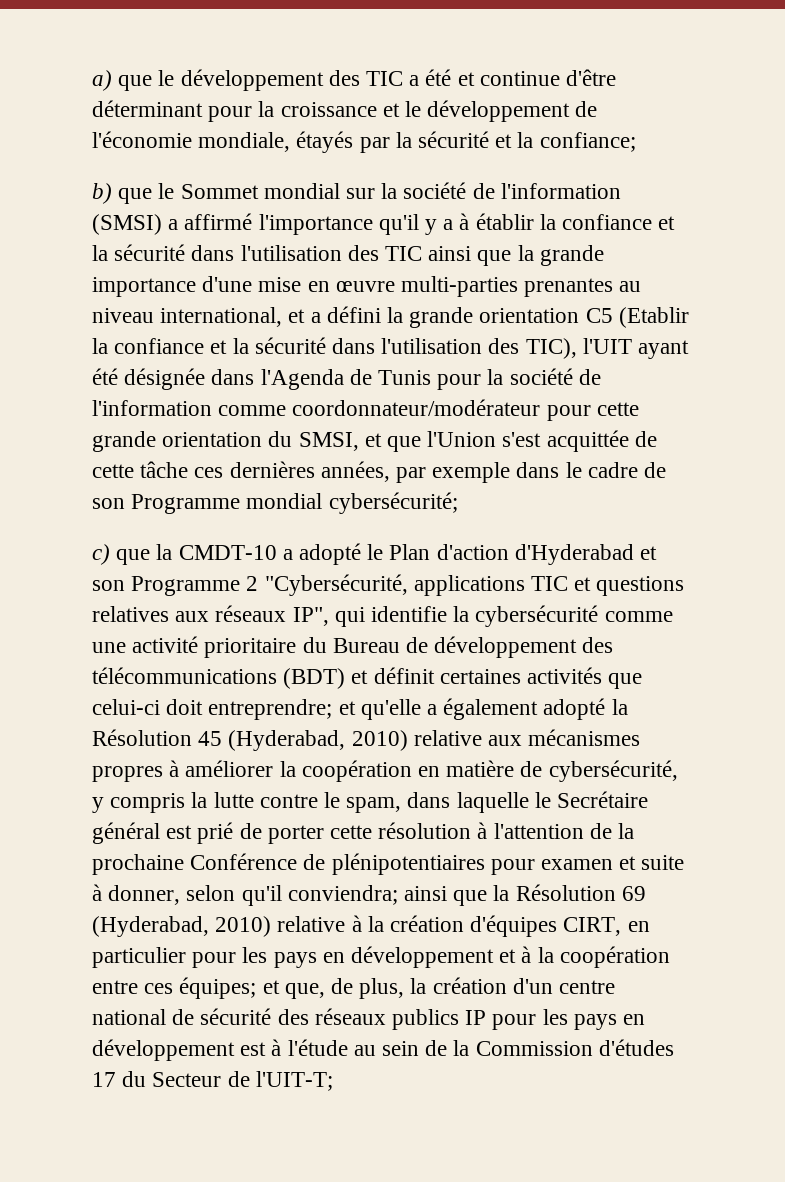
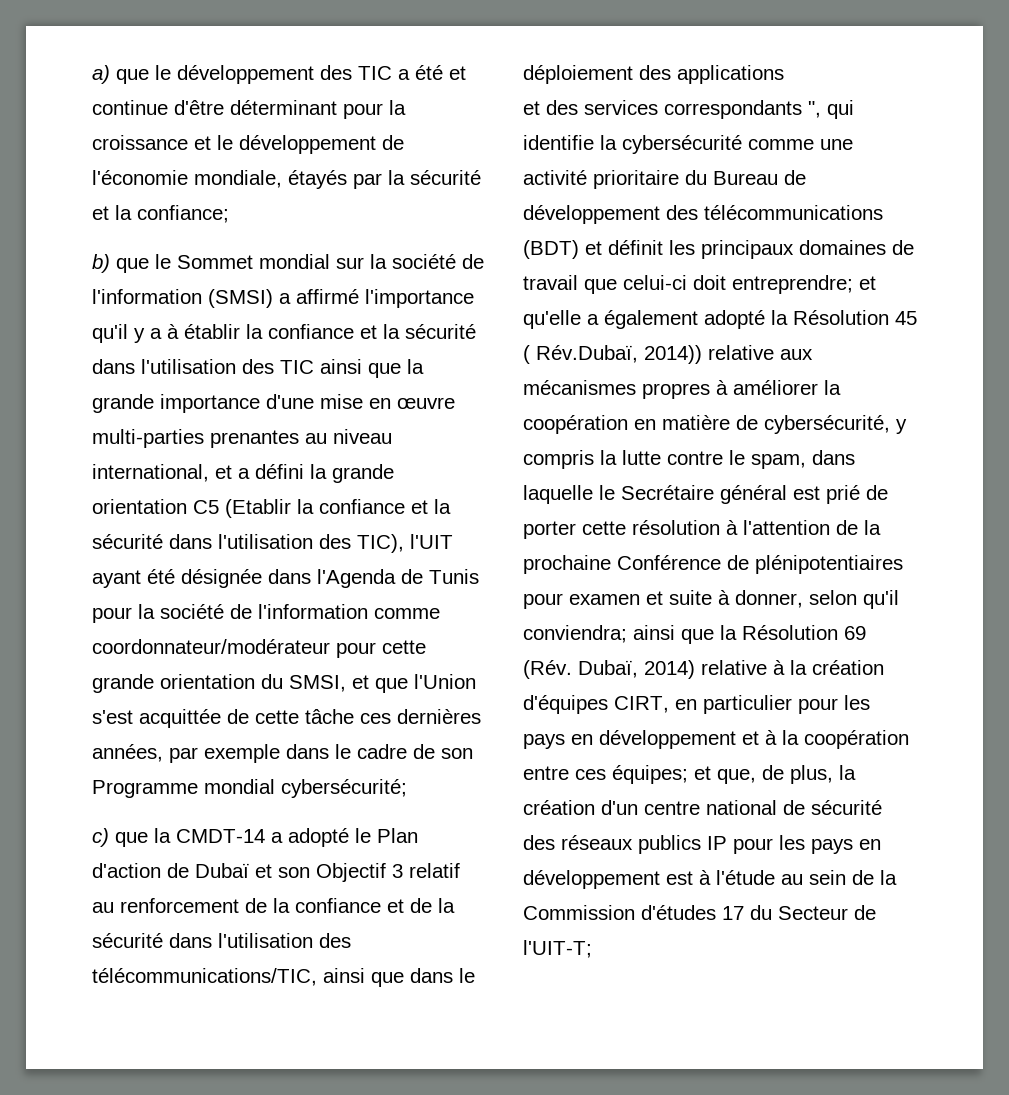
- c) que la CMDT-10 a adopté le Plan d'action d'Hyderabad et son Programme 2 "Cybersécurité, applications TIC et questions relatives aux réseaux IP", qui identifie la cybersécurité comme une activité prioritaire du Bureau de développement des télécommunications (BDT) et définit certaines activités que celui-ci doit entreprendre;
+ c) que la CMDT-14 a adopté le Plan d'action de Dubaï et son Objectif 3 relatif au renforcement de la confiance et de la sécurité dans l'utilisation des télécommunications/TIC, ainsi que dans le déploiement des applications
+ et des services correspondants ", qui identifie la cybersécurité comme une activité prioritaire du Bureau de développement des télécommunications (BDT) et définit les principaux domaines de travail que celui-ci doit entreprendre;
- et qu'elle a également adopté la Résolution 45 (Hyderabad, 2010) relative aux mécanismes propres à améliorer la coopération en matière de cybersécurité, y compris la lutte contre le spam, dans laquelle le Secrétaire général est prié de porter cette résolution à l'attention de la prochaine Conférence de plénipotentiaires pour examen et suite à donner, selon qu'il conviendra;
+ et qu'elle a également adopté la Résolution 45 ( Rév.Dubaï, 2014)) relative aux mécanismes propres à améliorer la coopération en matière de cybersécurité, y compris la lutte contre le spam, dans laquelle le Secrétaire général est prié de porter cette résolution à l'attention de la prochaine Conférence de plénipotentiaires pour examen et suite à donner, selon qu'il conviendra;
- ainsi que la Résolution 69 (Hyderabad, 2010) relative à la création d'équipes CIRT, en particulier pour les pays en développement et à la coopération entre ces équipes;
+ ainsi que la Résolution 69 (Rév. Dubaï, 2014) relative à la création d'équipes CIRT, en particulier pour les pays en développement et à la coopération entre ces équipes;

